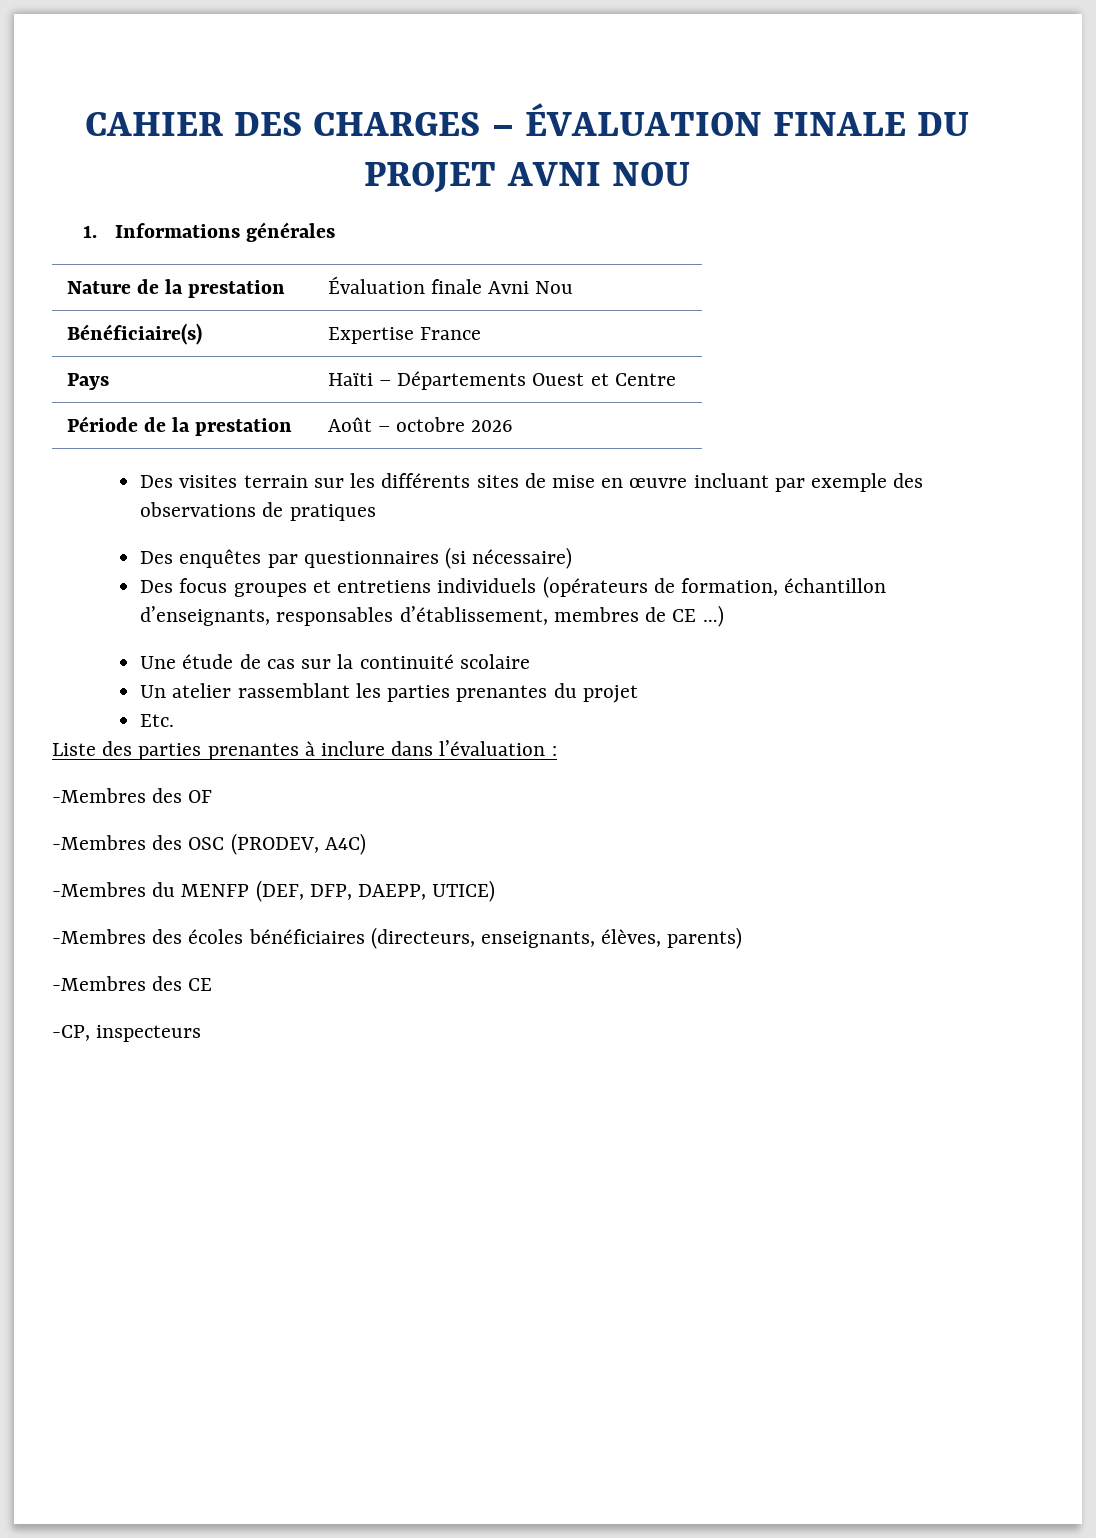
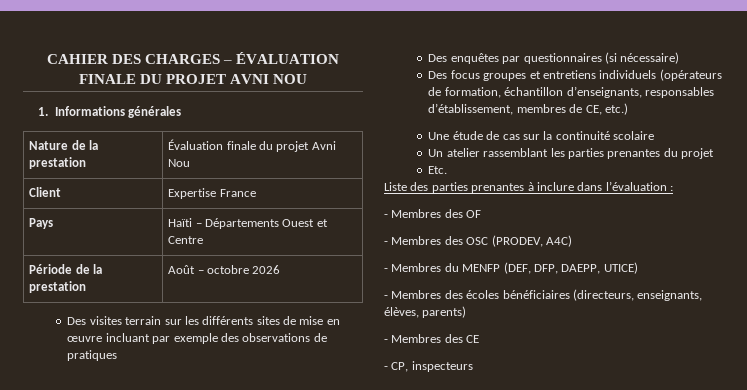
- Nature de la prestation | Évaluation finale Avni Nou
+ Nature de la prestation | Évaluation finale du projet Avni Nou
- Bénéficiaire(s) | Expertise France
+ Client | Expertise France
- Des focus groupes et entretiens individuels (opérateurs de formation, échantillon d’enseignants, responsables d’établissement, membres de CE …)
+ Des focus groupes et entretiens individuels (opérateurs de formation, échantillon d’enseignants, responsables d’établissement, membres de CE, etc.)
- -Membres des OF
+ - Membres des OF
- -Membres des OSC (PRODEV, A4C)
+ - Membres des OSC (PRODEV, A4C)
- -Membres du MENFP (DEF, DFP, DAEPP, UTICE)
+ - Membres du MENFP (DEF, DFP, DAEPP, UTICE)
- -Membres des écoles bénéficiaires (directeurs, enseignants, élèves, parents)
+ - Membres des écoles bénéficiaires (directeurs, enseignants, élèves, parents)
- -Membres des CE
+ - Membres des CE
- -CP, inspecteurs
+ - CP, inspecteurs

